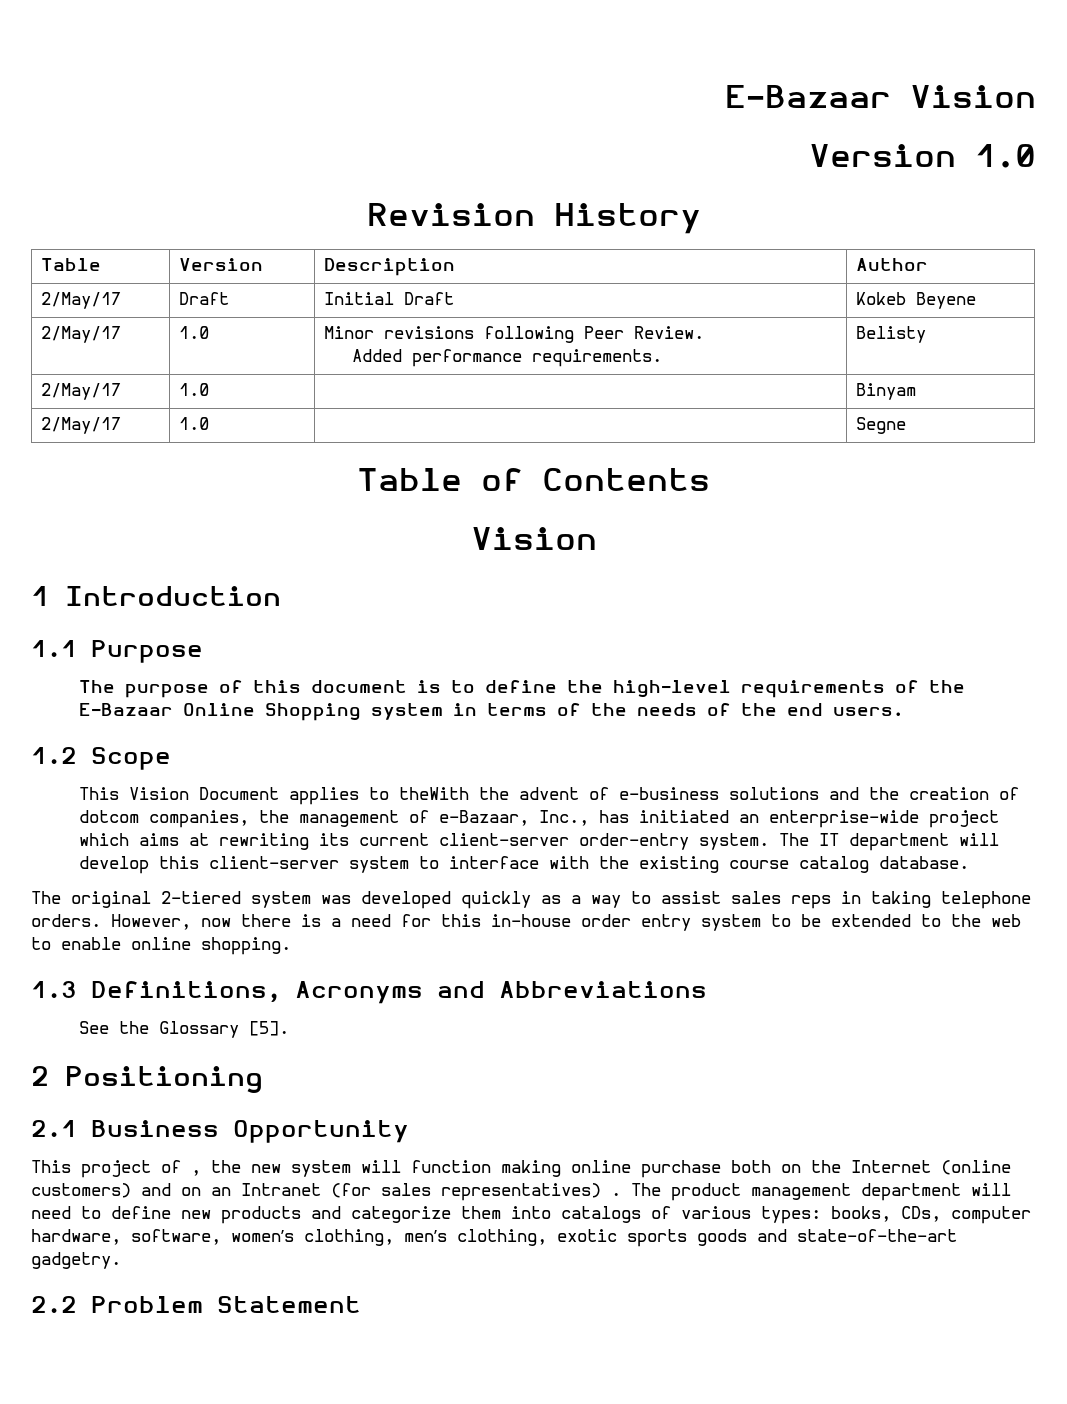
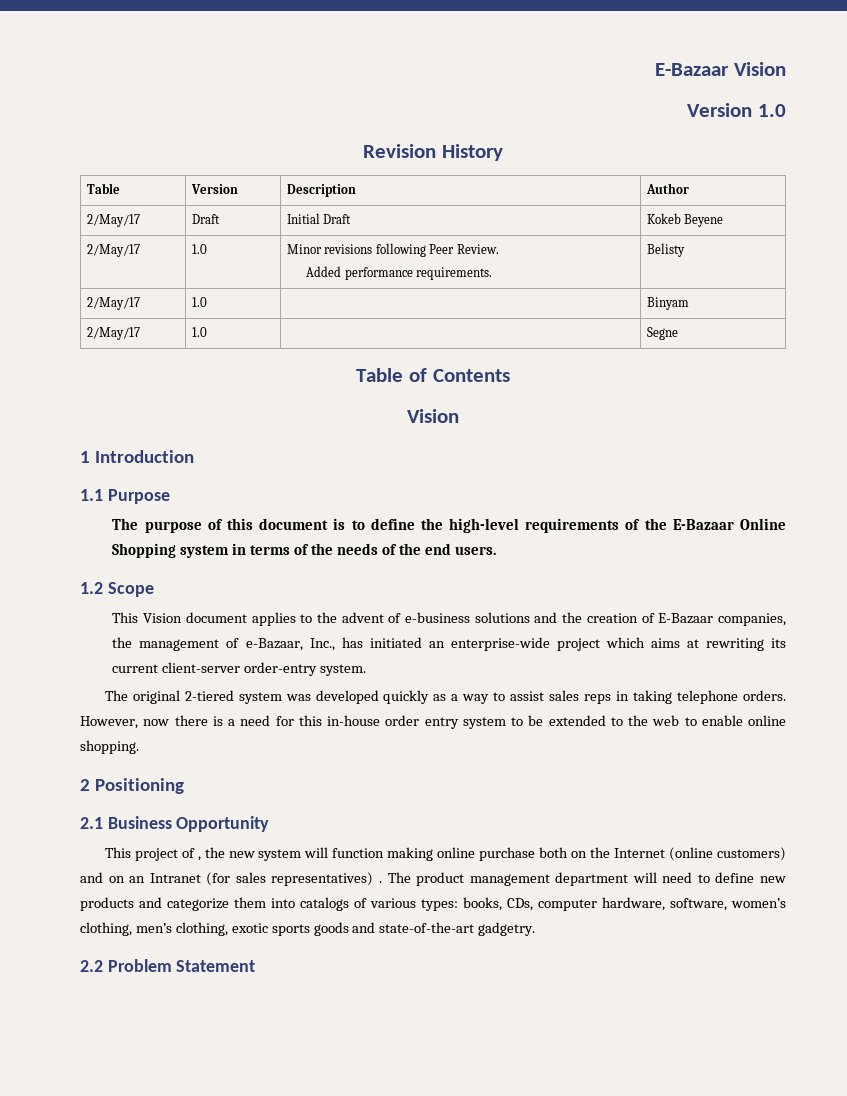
- This Vision Document applies to theWith the advent of e-business solutions and the creation of dotcom companies, the management of e-Bazaar, Inc., has initiated an enterprise-wide project which aims at rewriting its current client-server order-entry system. The IT department will develop this client-server system to interface with the existing course catalog database.
+ This Vision document applies to the advent of e-business solutions and the creation of E-Bazaar companies, the management of e-Bazaar, Inc., has initiated an enterprise-wide project which aims at rewriting its current client-server order-entry system.
- 1.3 Definitions, Acronyms and Abbreviations
- See the Glossary [5].

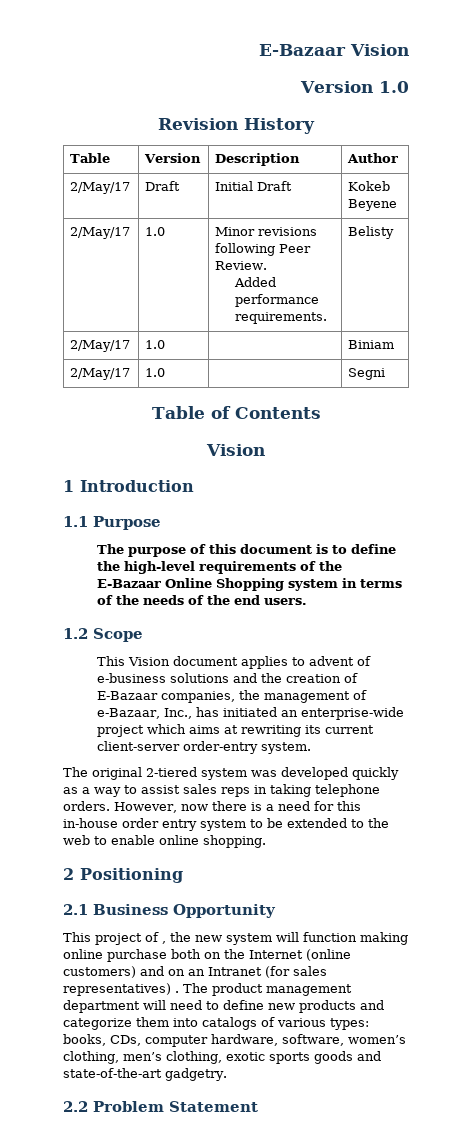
- 2/May/17 | 1.0 | | Binyam
- 2/May/17 | 1.0 | | Segne
+ 2/May/17 | 1.0 | | Biniam
+ 2/May/17 | 1.0 | | Segni
- This Vision document applies to the advent of e-business solutions and the creation of E-Bazaar companies, the management of e-Bazaar, Inc., has initiated an enterprise-wide project which aims at rewriting its current client-server order-entry system.
+ This Vision document applies to advent of e-business solutions and the creation of E-Bazaar companies, the management of e-Bazaar, Inc., has initiated an enterprise-wide project which aims at rewriting its current client-server order-entry system.

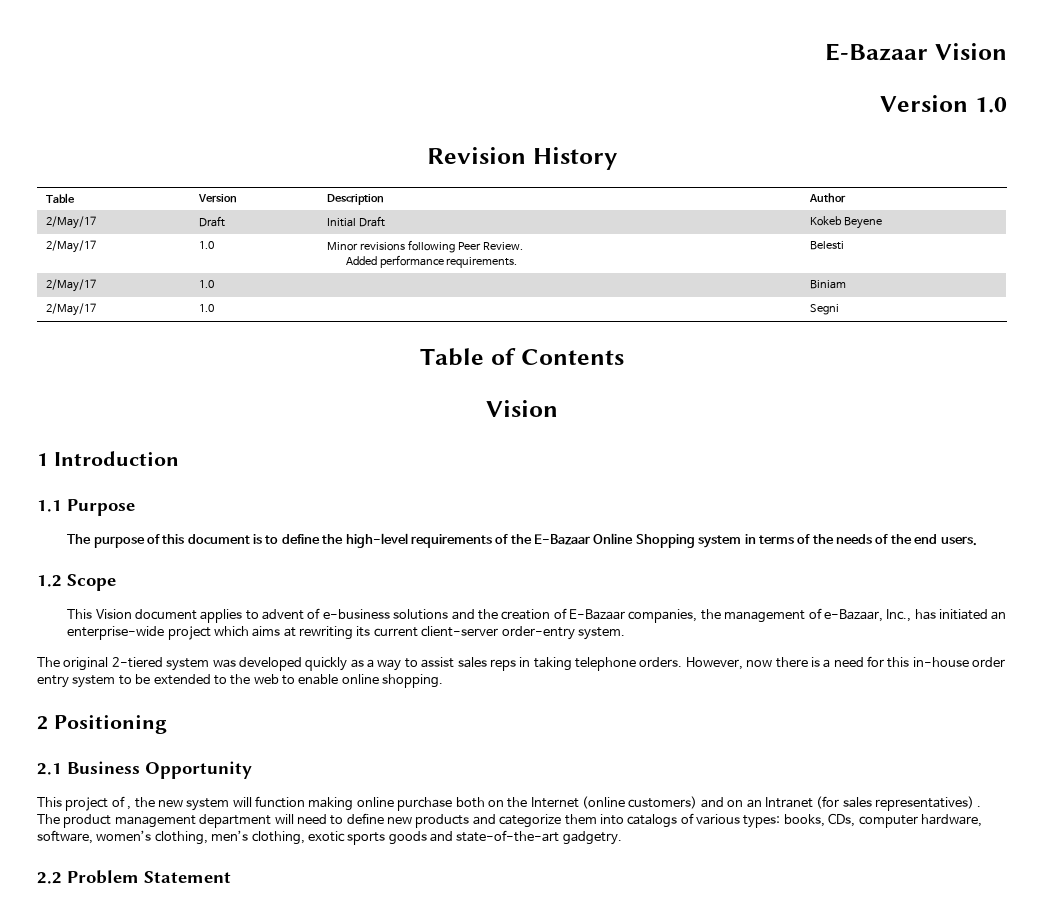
  2/May/17 | 1.0 | Minor revisions following Peer Review.
- Added performance requirements. | Belisty
+ Added performance requirements. | Belesti

